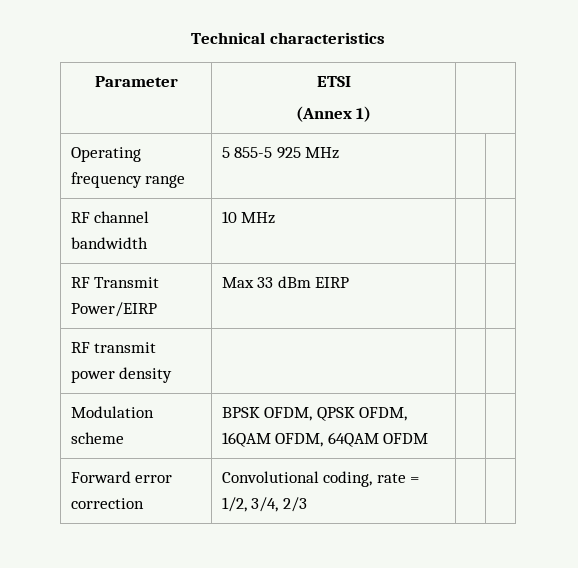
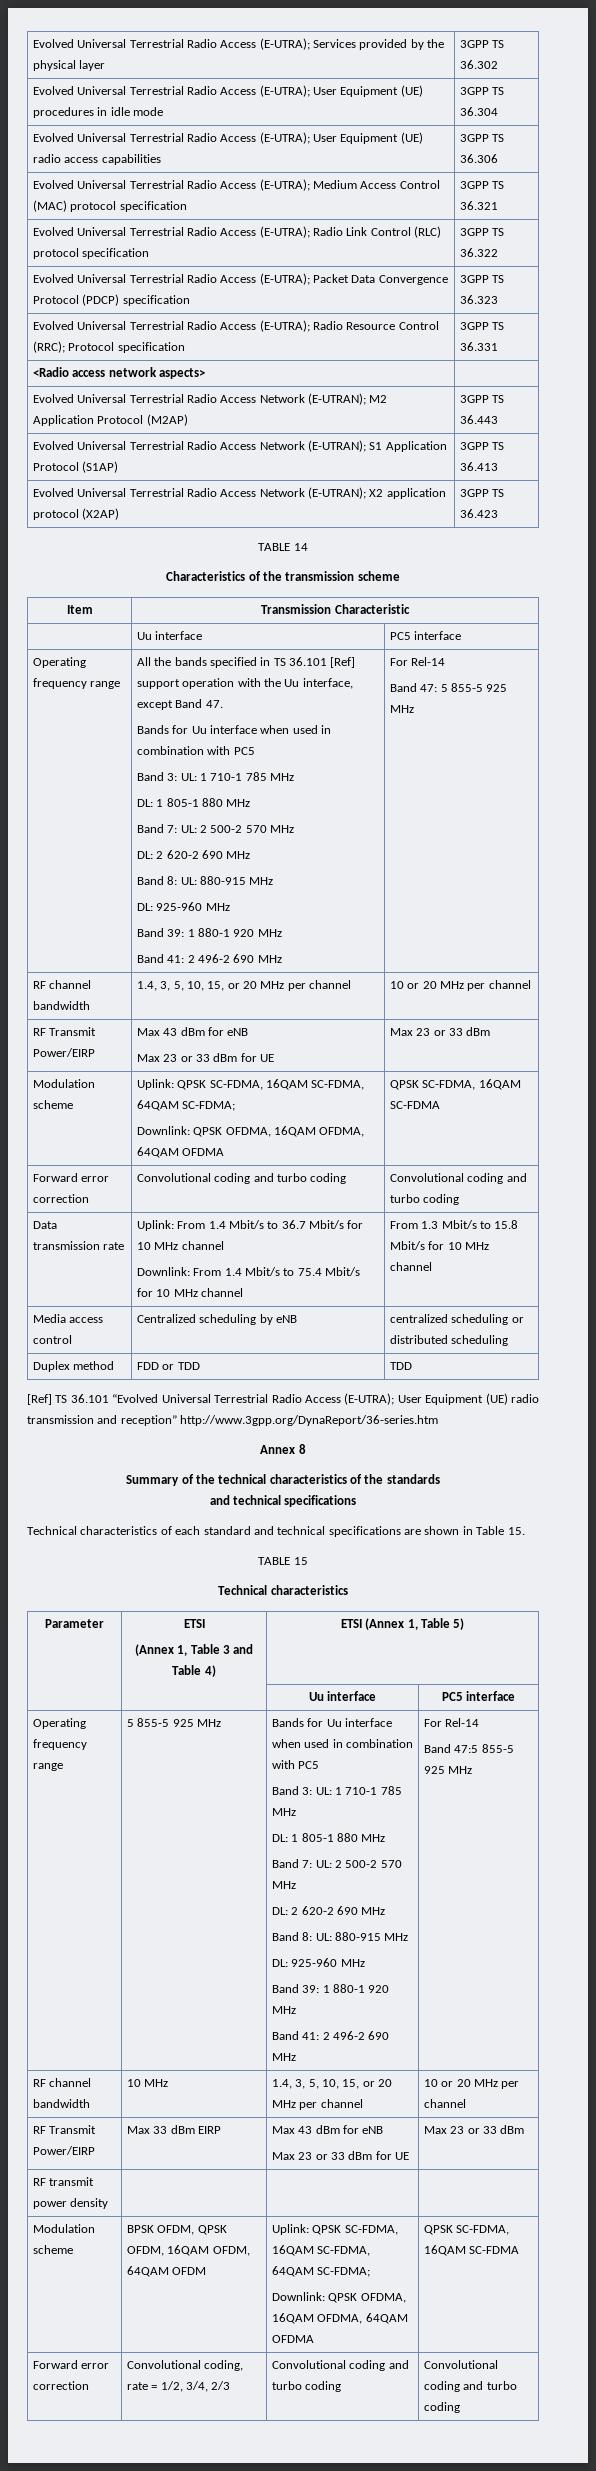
+ Evolved Universal Terrestrial Radio Access (E-UTRA); Services provided by the physical layer | 3GPP TS 36.302
+ Evolved Universal Terrestrial Radio Access (E-UTRA); User Equipment (UE) procedures in idle mode | 3GPP TS 36.304
+ Evolved Universal Terrestrial Radio Access (E-UTRA); User Equipment (UE) radio access capabilities | 3GPP TS 36.306
+ Evolved Universal Terrestrial Radio Access (E-UTRA); Medium Access Control (MAC) protocol specification | 3GPP TS 36.321
+ Evolved Universal Terrestrial Radio Access (E-UTRA); Radio Link Control (RLC) protocol specification | 3GPP TS 36.322
+ Evolved Universal Terrestrial Radio Access (E-UTRA); Packet Data Convergence Protocol (PDCP) specification | 3GPP TS 36.323
+ Evolved Universal Terrestrial Radio Access (E-UTRA); Radio Resource Control (RRC); Protocol specification | 3GPP TS 36.331
+ <Radio access network aspects> |
+ Evolved Universal Terrestrial Radio Access Network (E-UTRAN); M2 Application Protocol (M2AP) | 3GPP TS 36.443
+ Evolved Universal Terrestrial Radio Access Network (E-UTRAN); S1 Application Protocol (S1AP) | 3GPP TS 36.413
+ Evolved Universal Terrestrial Radio Access Network (E-UTRAN); X2 application protocol (X2AP) | 3GPP TS 36.423
+ TABLE 14
+ Characteristics of the transmission scheme
+ Item | Transmission Characteristic
+ | Uu interface | PC5 interface
+ Operating frequency range | All the bands specified in TS 36.101 [Ref] support operation with the Uu interface, except Band 47.
+ Bands for Uu interface when used in combination with PC5
+ Band 3: UL: 1 710-1 785 MHz
+ DL: 1 805-1 880 MHz
+ Band 7: UL: 2 500-2 570 MHz
+ DL: 2 620-2 690 MHz
+ Band 8: UL: 880-915 MHz
+ DL: 925-960 MHz
+ Band 39: 1 880-1 920 MHz
+ Band 41: 2 496-2 690 MHz | For Rel-14
+ Band 47: 5 855-5 925 MHz
+ RF channel bandwidth | 1.4, 3, 5, 10, 15, or 20 MHz per channel | 10 or 20 MHz per channel
+ RF Transmit Power/EIRP | Max 43 dBm for eNB
+ Max 23 or 33 dBm for UE | Max 23 or 33 dBm
+ Modulation scheme | Uplink: QPSK SC-FDMA, 16QAM SC-FDMA, 64QAM SC-FDMA;
+ Downlink: QPSK OFDMA, 16QAM OFDMA, 64QAM OFDMA | QPSK SC-FDMA, 16QAM SC-FDMA
+ Forward error correction | Convolutional coding and turbo coding | Convolutional coding and turbo coding
+ Data transmission rate | Uplink: From 1.4 Mbit/s to 36.7 Mbit/s for 10 MHz channel
+ Downlink: From 1.4 Mbit/s to 75.4 Mbit/s for 10 MHz channel | From 1.3 Mbit/s to 15.8 Mbit/s for 10 MHz channel
+ Media access control | Centralized scheduling by eNB | centralized scheduling or distributed scheduling
+ Duplex method | FDD or TDD | TDD
+ [Ref] TS 36.101 “Evolved Universal Terrestrial Radio Access (E-UTRA); User Equipment (UE) radio transmission and reception” http://www.3gpp.org/DynaReport/36-series.htm
+ Annex 8
+ Summary of the technical characteristics of the standards
+ and technical specifications
+ Technical characteristics of each standard and technical specifications are shown in Table 15.
+ TABLE 15
  Parameter | ETSI
- (Annex 1) |
+ (Annex 1, Table 3 and Table 4) | ETSI (Annex 1, Table 5)
+ | | Uu interface | PC5 interface
- 5 855-5 925 MHz
+ 5 855-5 925 MHz | Bands for Uu interface when used in combination with PC5
+ Band 3: UL: 1 710-1 785 MHz
+ DL: 1 805-1 880 MHz
+ Band 7: UL: 2 500-2 570 MHz
+ DL: 2 620-2 690 MHz
+ Band 8: UL: 880-915 MHz
+ DL: 925-960 MHz
+ Band 39: 1 880-1 920 MHz
+ Band 41: 2 496-2 690 MHz | For Rel-14
+ Band 47:5 855-5 925 MHz
- RF channel bandwidth | 10 MHz | |
+ RF channel bandwidth | 10 MHz | 1.4, 3, 5, 10, 15, or 20 MHz per channel | 10 or 20 MHz per channel
- RF Transmit Power/EIRP | Max 33 dBm EIRP | |
+ RF Transmit Power/EIRP | Max 33 dBm EIRP | Max 43 dBm for eNB
+ Max 23 or 33 dBm for UE | Max 23 or 33 dBm
- Modulation scheme | BPSK OFDM, QPSK OFDM, 16QAM OFDM, 64QAM OFDM | |
+ Modulation scheme | BPSK OFDM, QPSK OFDM, 16QAM OFDM, 64QAM OFDM | Uplink: QPSK SC-FDMA, 16QAM SC-FDMA, 64QAM SC-FDMA;
+ Downlink: QPSK OFDMA, 16QAM OFDMA, 64QAM OFDMA | QPSK SC-FDMA, 16QAM SC-FDMA
- Forward error correction | Convolutional coding, rate = 1/2, 3/4, 2/3 | |
+ Forward error correction | Convolutional coding, rate = 1/2, 3/4, 2/3 | Convolutional coding and turbo coding | Convolutional coding and turbo coding

